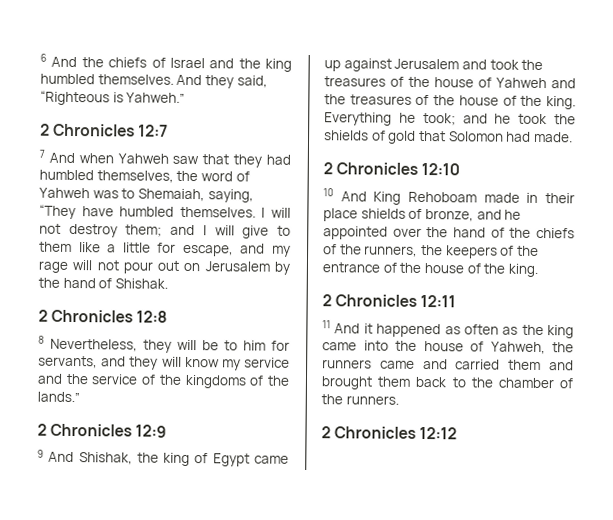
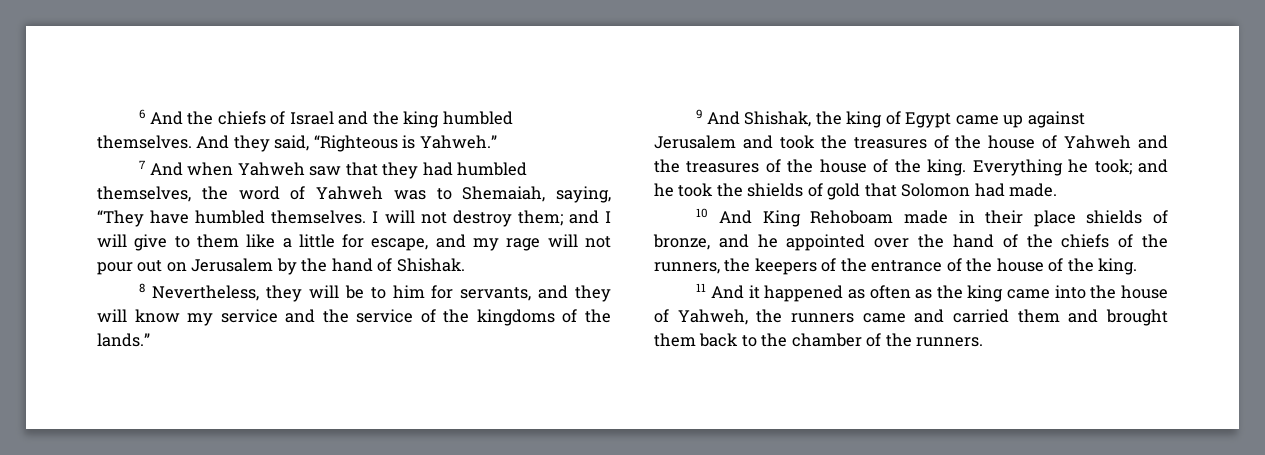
- 2 Chronicles 12:7
- 2 Chronicles 12:8
- 2 Chronicles 12:9
- 2 Chronicles 12:10
- 2 Chronicles 12:11
- 2 Chronicles 12:12

